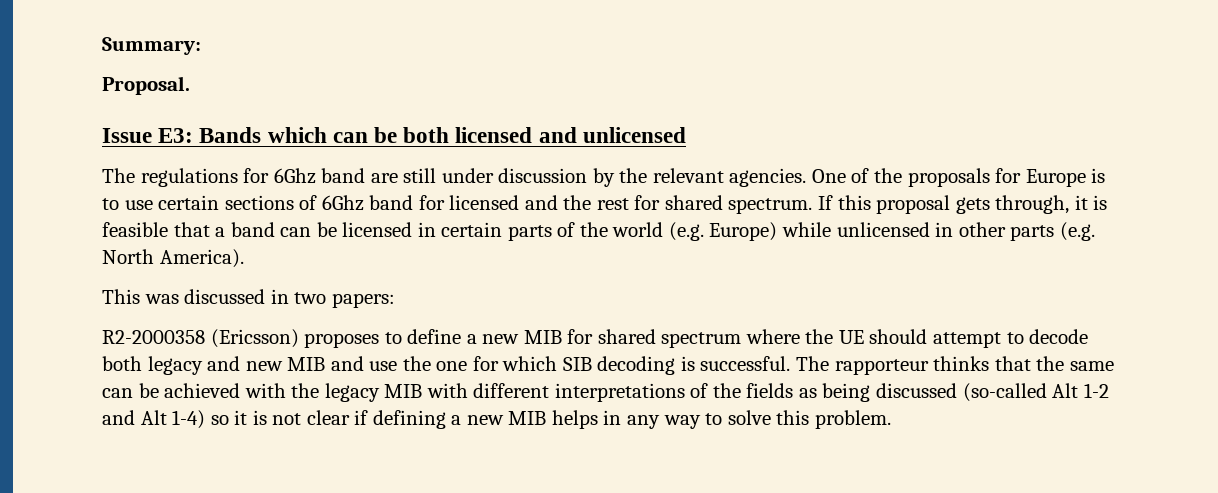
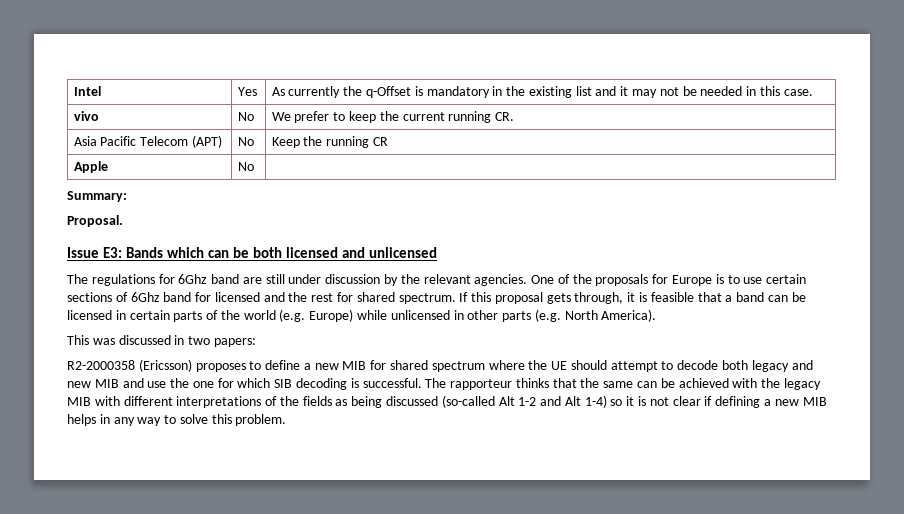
+ Intel | Yes | As currently the q-Offset is mandatory in the existing list and it may not be needed in this case.
+ vivo | No | We prefer to keep the current running CR.
+ Asia Pacific Telecom (APT) | No | Keep the running CR
+ Apple | No |

